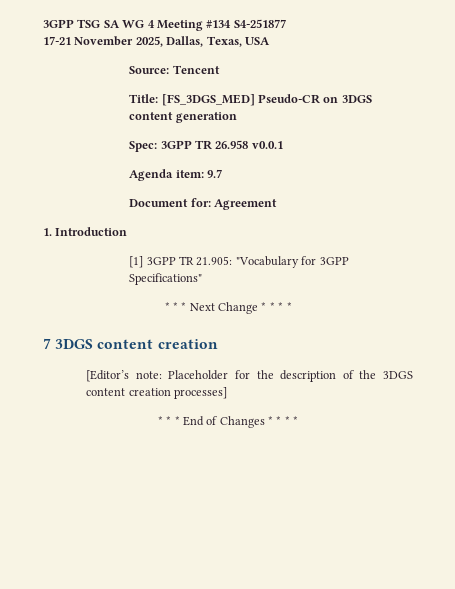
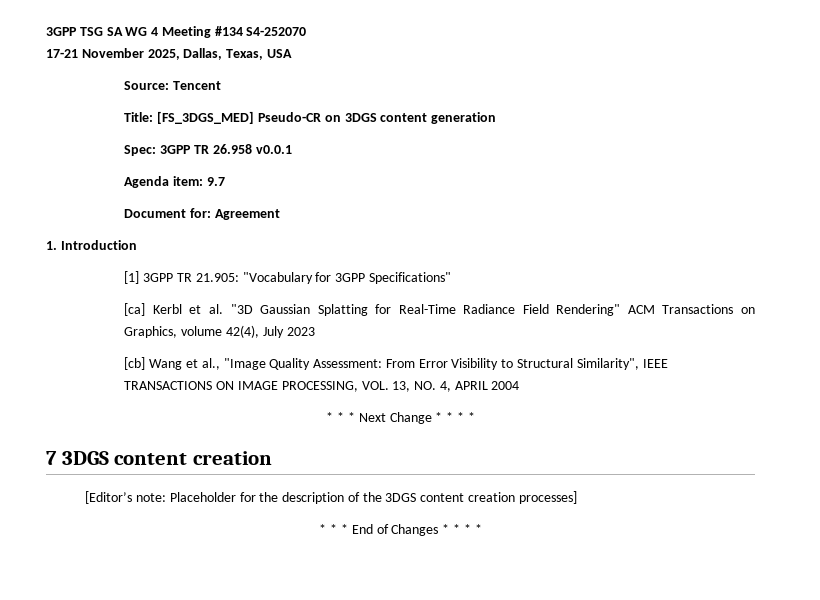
- 3GPP TSG SA WG 4 Meeting #134 S4-251877
+ 3GPP TSG SA WG 4 Meeting #134 S4-252070
+ [ca] Kerbl et al. "3D Gaussian Splatting for Real-Time Radiance Field Rendering" ACM Transactions on Graphics, volume 42(4), July 2023
+ [cb] Wang et al., "Image Quality Assessment: From Error Visibility to Structural Similarity", IEEE TRANSACTIONS ON IMAGE PROCESSING, VOL. 13, NO. 4, APRIL 2004

